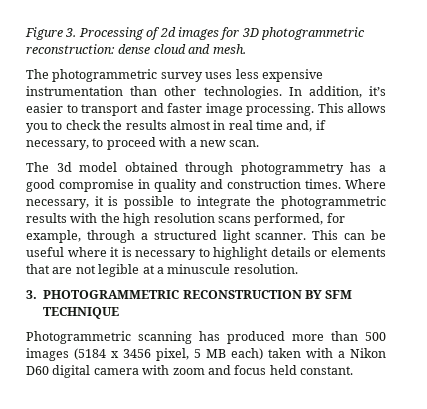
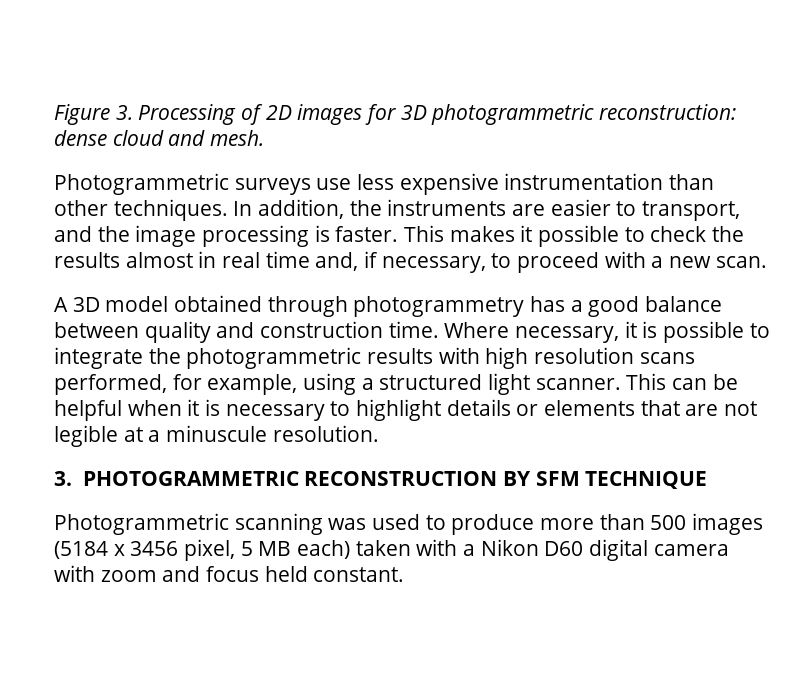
- Figure 3. Processing of 2d images for 3D photogrammetric reconstruction: dense cloud and mesh.
+ Figure 3. Processing of 2D images for 3D photogrammetric reconstruction: dense cloud and mesh.
- The photogrammetric survey uses less expensive instrumentation than other technologies.
+ Photogrammetric surveys use less expensive instrumentation than other techniques.
- In addition, it’s easier to transport and faster image processing. This allows you to check the results almost in real time and, if necessary, to proceed with a new scan.
+ In addition, the instruments are easier to transport, and the image processing is faster. This makes it possible to check the results almost in real time and, if necessary, to proceed with a new scan.
- The 3d model obtained through photogrammetry has a good compromise in quality and construction times.
+ A 3D model obtained through photogrammetry has a good balance between quality and construction time.
- Where necessary, it is possible to integrate the photogrammetric results with the high resolution scans performed, for example, through a structured light scanner.
+ Where necessary, it is possible to integrate the photogrammetric results with high resolution scans performed, for example, using a structured light scanner.
- This can be useful where it is necessary to highlight details or elements that are not legible at a minuscule resolution.
+ This can be helpful when it is necessary to highlight details or elements that are not legible at a minuscule resolution.
- Photogrammetric scanning has produced more than 500 images (5184 x 3456 pixel, 5 MB each) taken with a Nikon D60 digital camera with zoom and focus held constant.
+ Photogrammetric scanning was used to produce more than 500 images (5184 x 3456 pixel, 5 MB each) taken with a Nikon D60 digital camera with zoom and focus held constant.

